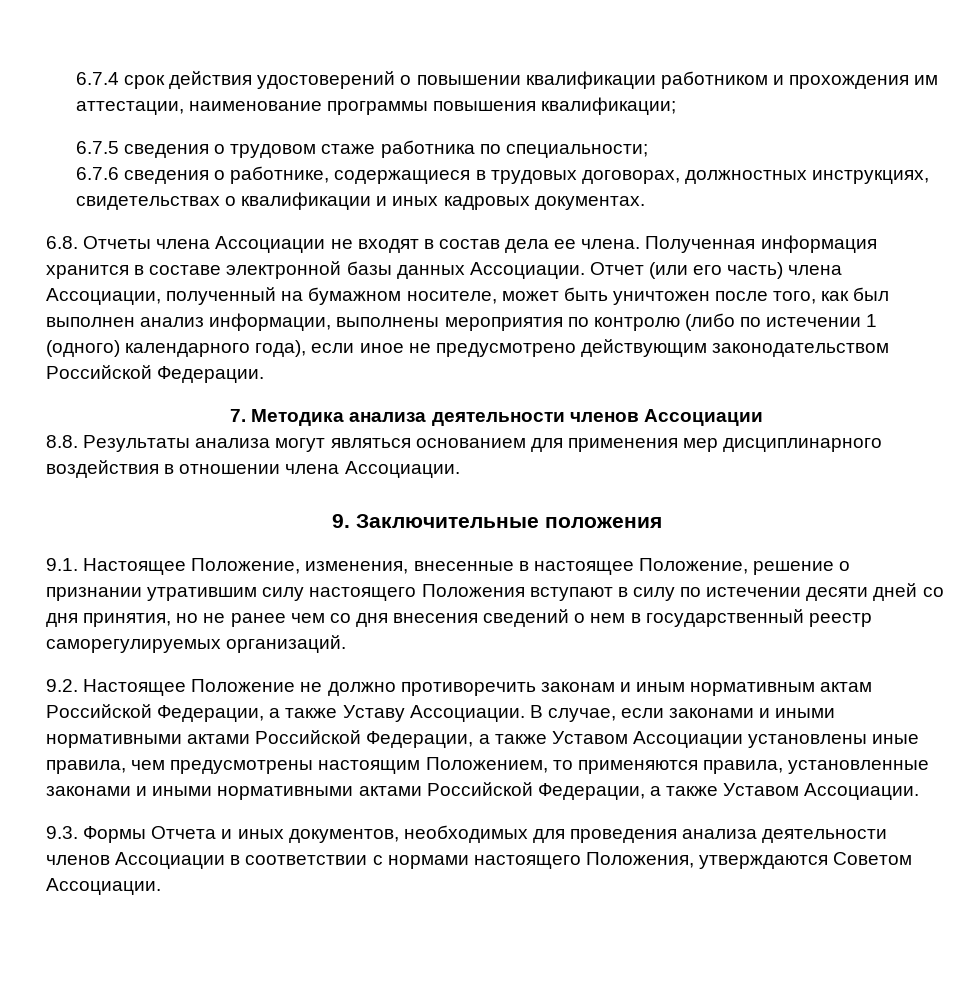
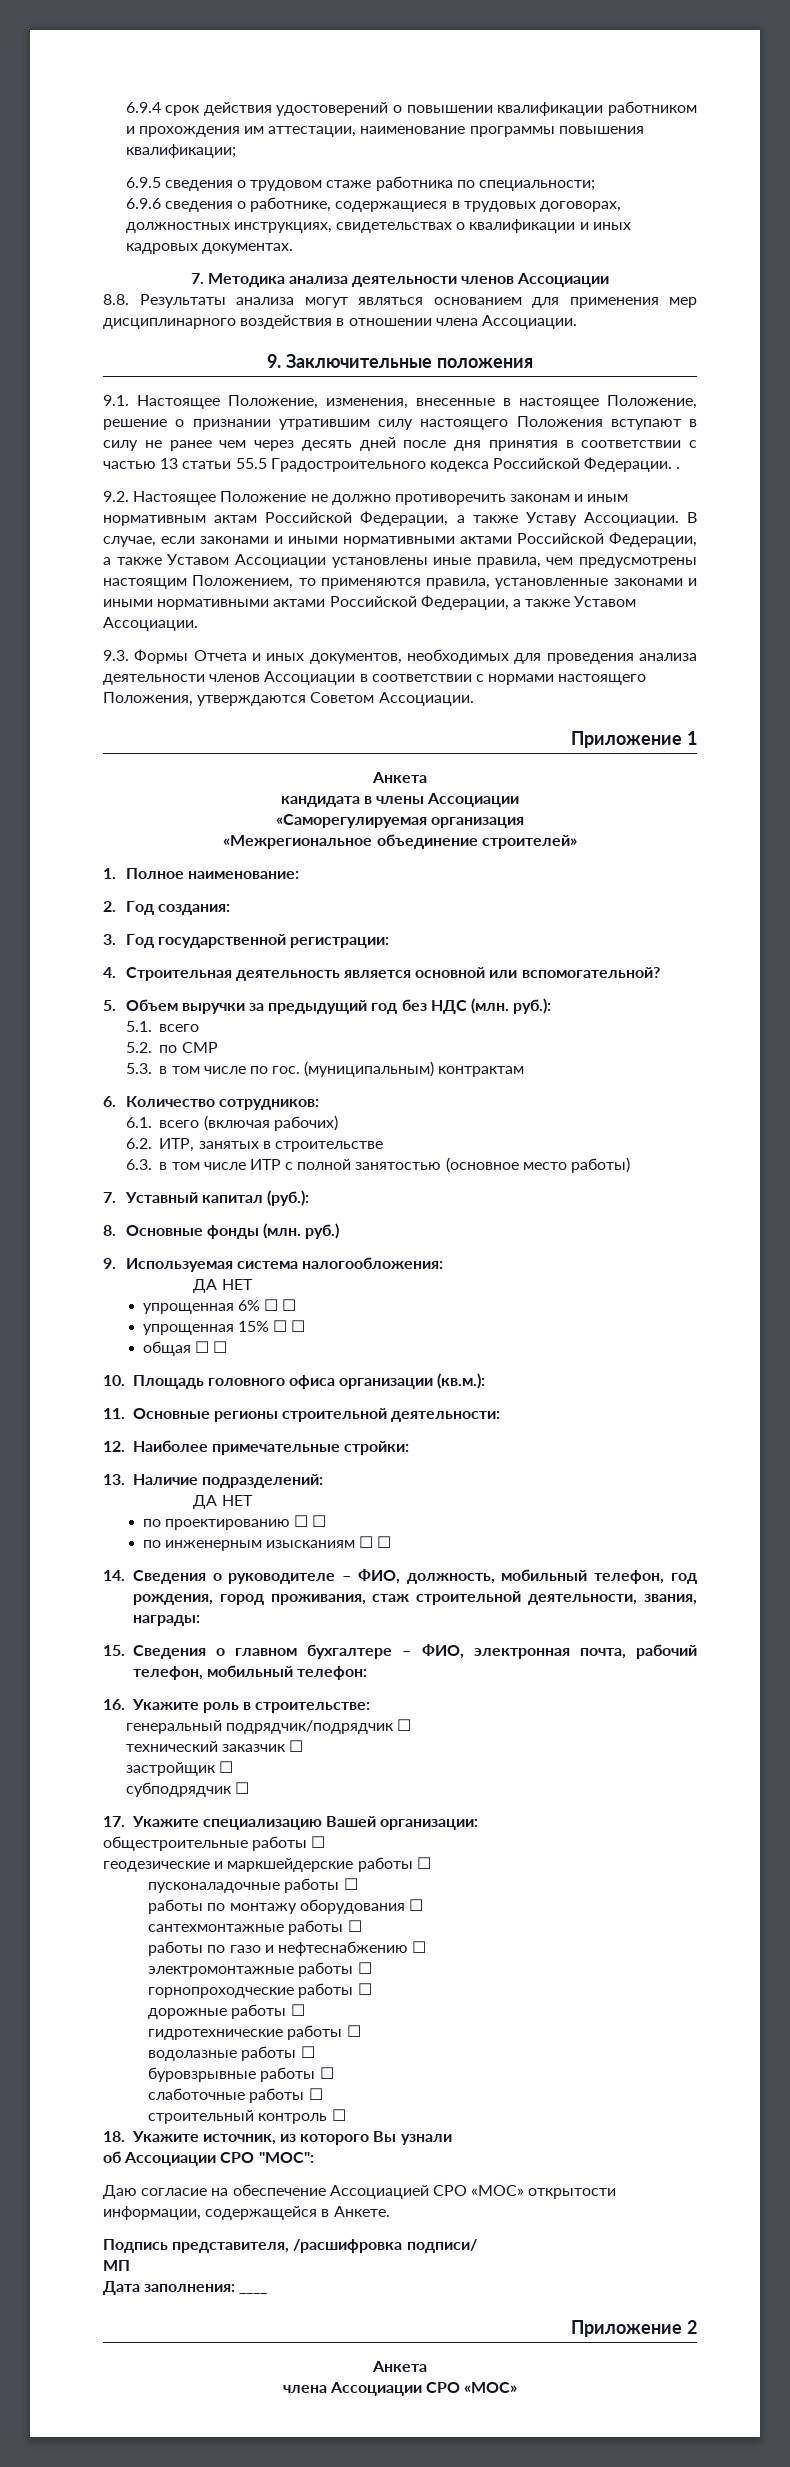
- 6.7.4 срок действия удостоверений о повышении квалификации работником и прохождения им аттестации, наименование программы повышения квалификации;
+ 6.9.4 срок действия удостоверений о повышении квалификации работником и прохождения им аттестации, наименование программы повышения квалификации;
- 6.7.5 сведения о трудовом стаже работника по специальности;
+ 6.9.5 сведения о трудовом стаже работника по специальности;
- 6.7.6 сведения о работнике, содержащиеся в трудовых договорах, должностных инструкциях, свидетельствах о квалификации и иных кадровых документах.
+ 6.9.6 сведения о работнике, содержащиеся в трудовых договорах, должностных инструкциях, свидетельствах о квалификации и иных кадровых документах.
- 6.8. Отчеты члена Ассоциации не входят в состав дела ее члена. Полученная информация хранится в составе электронной базы данных Ассоциации. Отчет (или его часть) члена Ассоциации, полученный на бумажном носителе, может быть уничтожен после того, как был выполнен анализ информации, выполнены мероприятия по контролю (либо по истечении 1 (одного) календарного года), если иное не предусмотрено действующим законодательством Российской Федерации.
- 9.1. Настоящее Положение, изменения, внесенные в настоящее Положение, решение о признании утратившим силу настоящего Положения вступают в силу по истечении десяти дней со дня принятия, но не ранее чем со дня внесения сведений о нем в государственный реестр саморегулируемых организаций.
+ 9.1. Настоящее Положение, изменения, внесенные в настоящее Положение, решение о признании утратившим силу настоящего Положения вступают в силу не ранее чем через десять дней после дня принятия в соответствии с частью 13 статьи 55.5 Градостроительного кодекса Российской Федерации. .
+ Приложение 1
+ Анкета
+ кандидата в члены Ассоциации
+ «Саморегулируемая организация
+ «Межрегиональное объединение строителей»
+ 1. Полное наименование:
+ 2. Год создания:
+ 3. Год государственной регистрации:
+ 4. Строительная деятельность является основной или вспомогательной?
+ 5. Объем выручки за предыдущий год без НДС (млн. руб.):
+ 5.1. всего
+ 5.2. по СМР
+ 5.3. в том числе по гос. (муниципальным) контрактам
+ 6. Количество сотрудников:
+ 6.1. всего (включая рабочих)
+ 6.2. ИТР, занятых в строительстве
+ 6.3. в том числе ИТР с полной занятостью (основное место работы)
+ 7. Уставный капитал (руб.):
+ 8. Основные фонды (млн. руб.)
+ 9. Используемая система налогообложения:
+ ДА НЕТ
+ упрощенная 6% ☐ ☐
+ упрощенная 15% ☐ ☐
+ общая ☐ ☐
+ 10. Площадь головного офиса организации (кв.м.):
+ 11. Основные регионы строительной деятельности:
+ 12. Наиболее примечательные стройки:
+ 13. Наличие подразделений:
+ ДА НЕТ
+ по проектированию ☐ ☐
+ по инженерным изысканиям ☐ ☐
+ 14. Сведения о руководителе – ФИО, должность, мобильный телефон, год рождения, город проживания, стаж строительной деятельности, звания, награды:
+ 15. Сведения о главном бухгалтере – ФИО, электронная почта, рабочий телефон, мобильный телефон:
+ 16. Укажите роль в строительстве:
+ генеральный подрядчик/подрядчик ☐
+ технический заказчик ☐
+ застройщик ☐
+ субподрядчик ☐
+ 17. Укажите специализацию Вашей организации:
+ общестроительные работы ☐
+ геодезические и маркшейдерские работы ☐
+ пусконаладочные работы ☐
+ работы по монтажу оборудования ☐
+ сантехмонтажные работы ☐
+ работы по газо и нефтеснабжению ☐
+ электромонтажные работы ☐
+ горнопроходческие работы ☐
+ дорожные работы ☐
+ гидротехнические работы ☐
+ водолазные работы ☐
+ буровзрывные работы ☐
+ слаботочные работы ☐
+ строительный контроль ☐
+ 18. Укажите источник, из которого Вы узнали
+ об Ассоциации СРО "МОС":
+ Даю согласие на обеспечение Ассоциацией СРО «МОС» открытости информации, содержащейся в Анкете.
+ Подпись представителя, /расшифровка подписи/
+ МП
+ Дата заполнения: ____
+ Приложение 2
+ Анкета
+ члена Ассоциации СРО «МОС»

